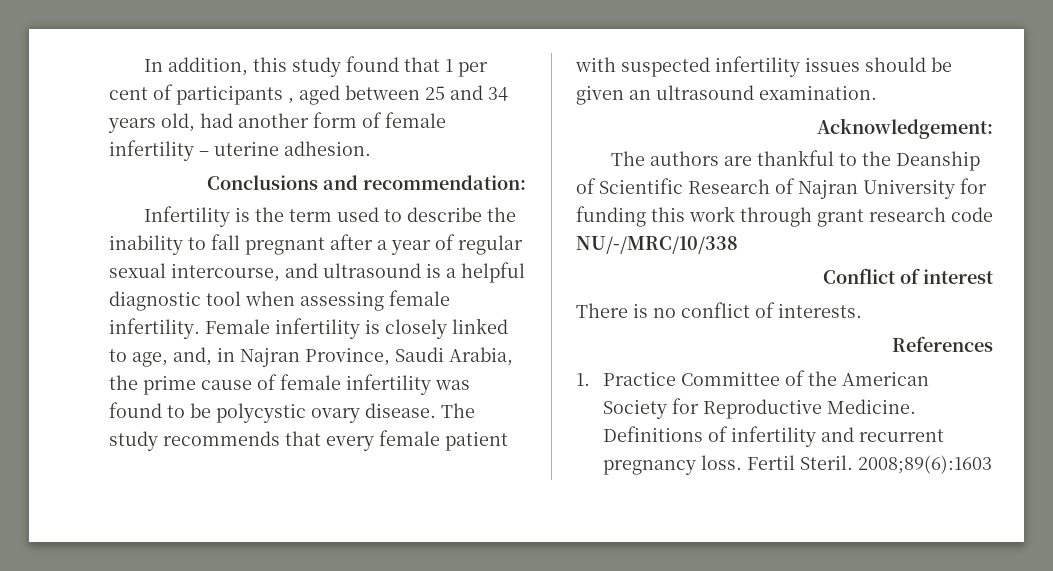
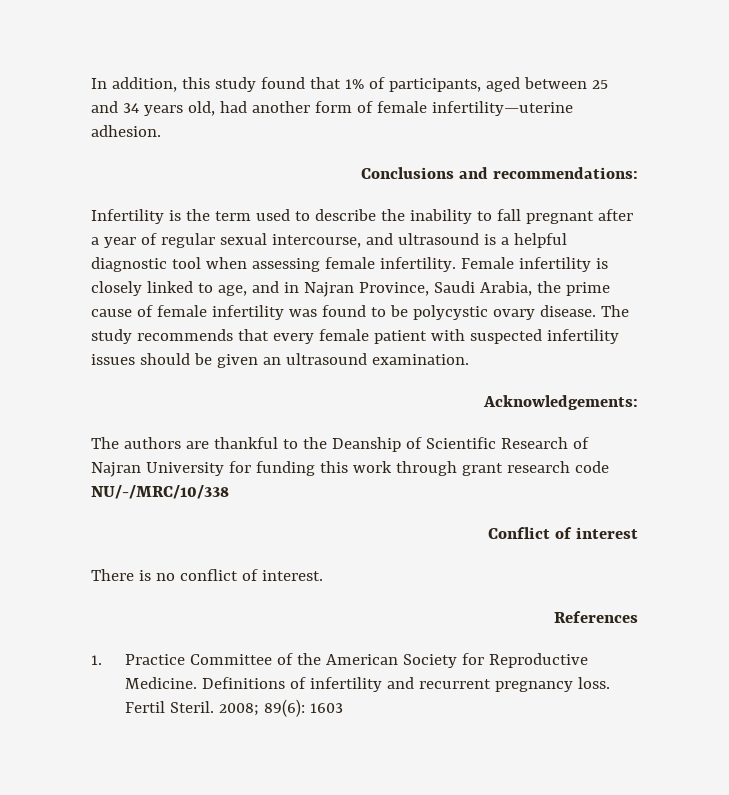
- In addition, this study found that 1 per cent of participants , aged between 25 and 34 years old, had another form of female infertility – uterine adhesion.
+ In addition, this study found that 1% of participants, aged between 25 and 34 years old, had another form of female infertility—uterine adhesion.
- Conclusions and recommendation:
+ Conclusions and recommendations:
- Female infertility is closely linked to age, and, in Najran Province, Saudi Arabia, the prime cause of female infertility was found to be polycystic ovary disease.
+ Female infertility is closely linked to age, and in Najran Province, Saudi Arabia, the prime cause of female infertility was found to be polycystic ovary disease.
- Acknowledgement:
+ Acknowledgements:
- There is no conflict of interests.
+ There is no conflict of interest.
- 2008;89(6):1603
+ 2008; 89(6): 1603

